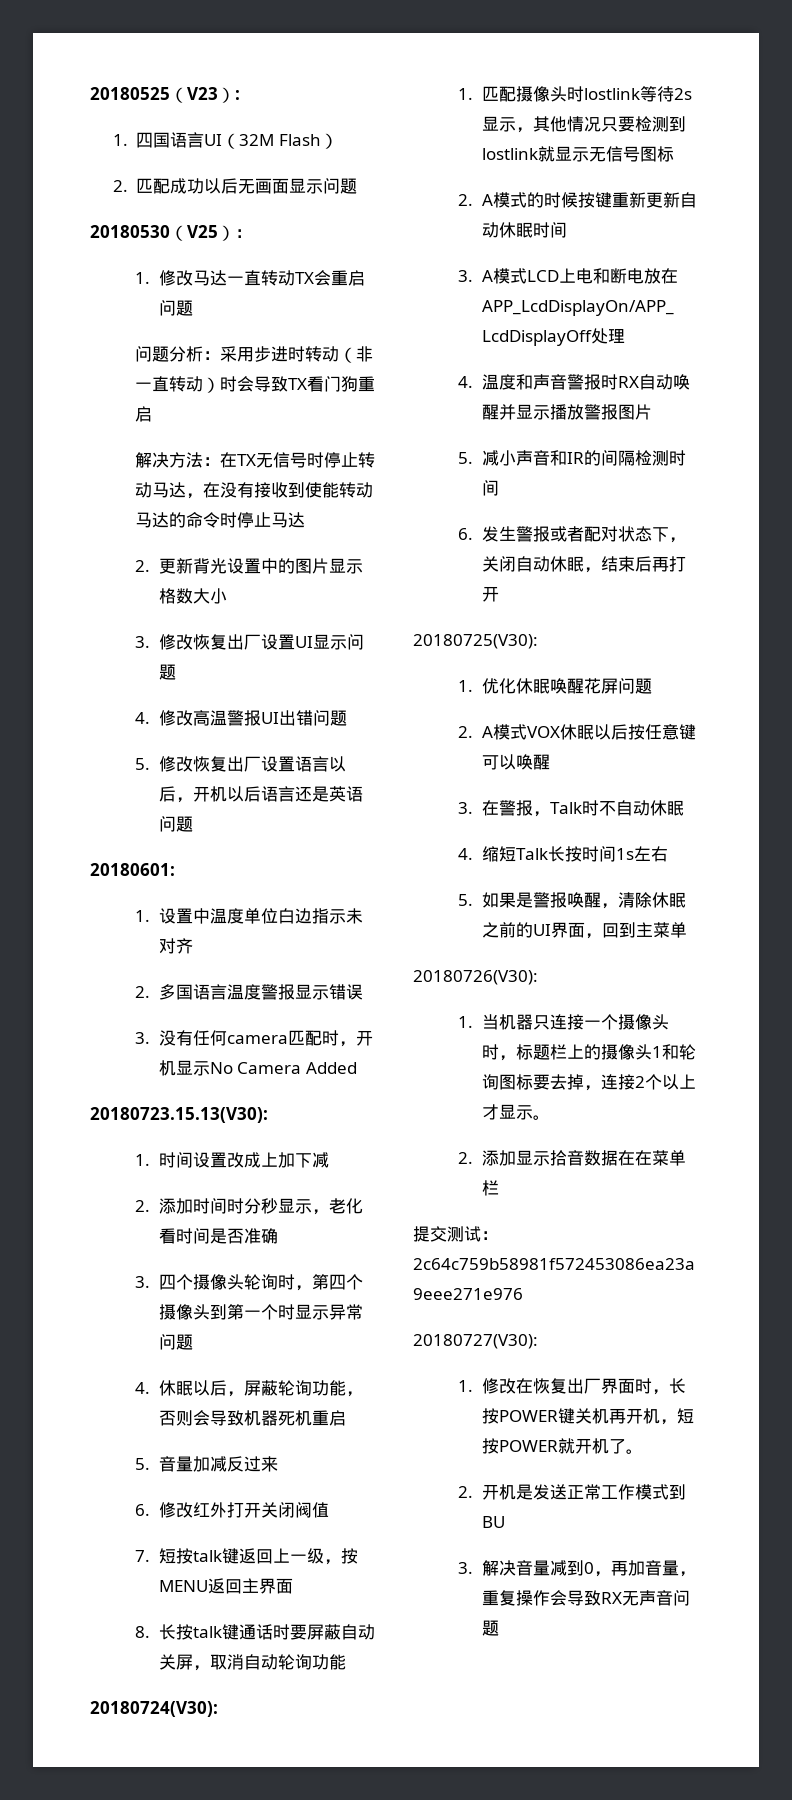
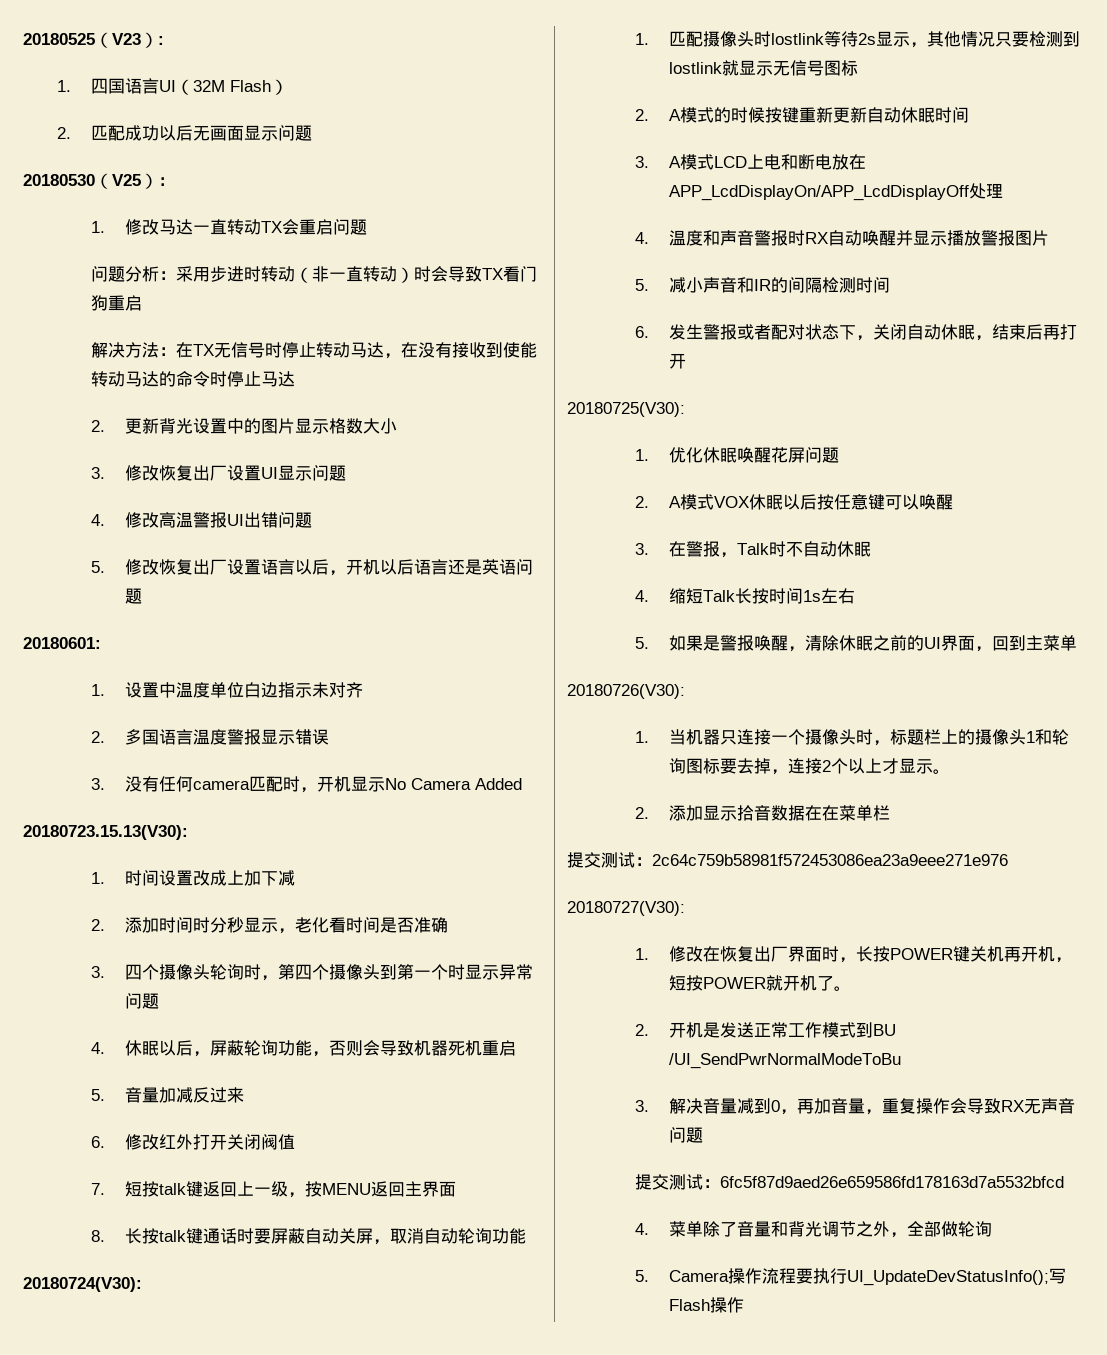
- 2.开机是发送正常工作模式到BU
+ 2.开机是发送正常工作模式到BU /UI_SendPwrNormalModeToBu
+ 提交测试：6fc5f87d9aed26e659586fd178163d7a5532bfcd
+ 4.菜单除了音量和背光调节之外，全部做轮询
+ 5. Camera操作流程要执行UI_UpdateDevStatusInfo();写Flash操作

